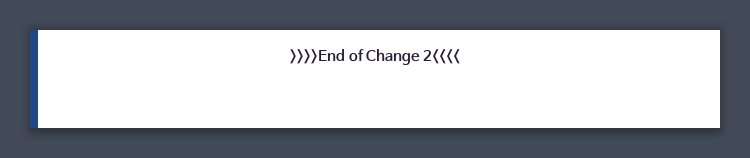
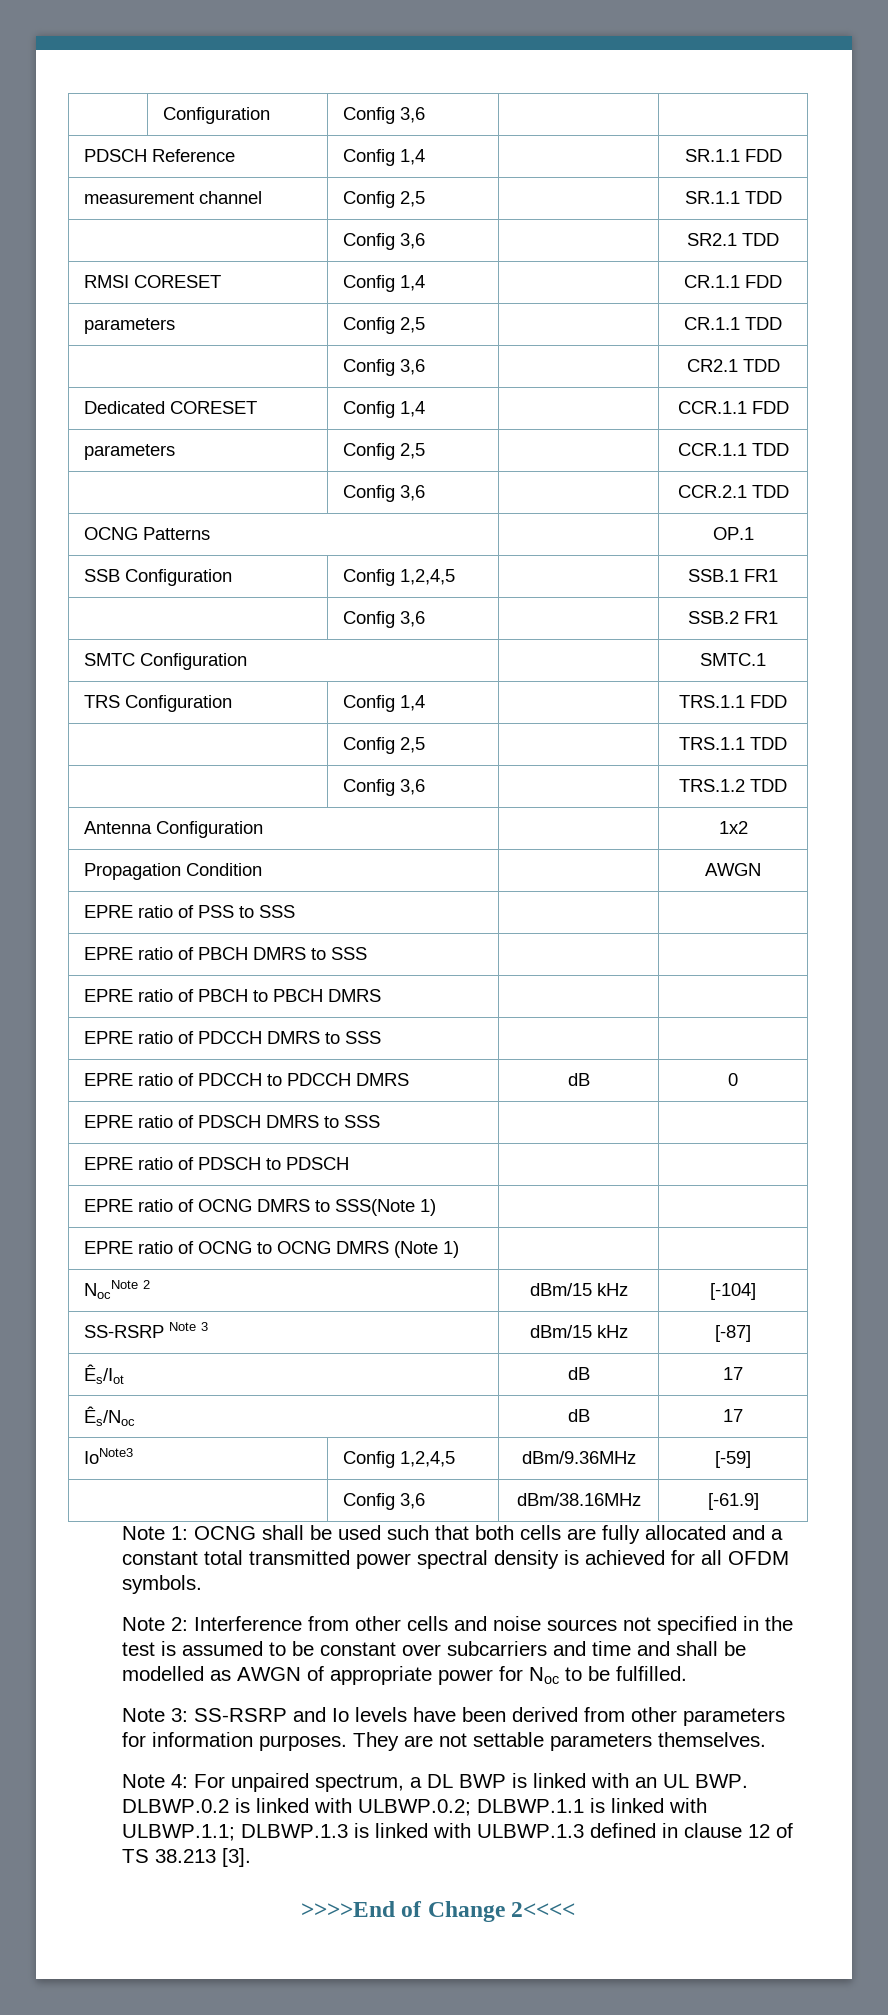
+ | Configuration | Config 3,6 | |
+ PDSCH Reference | Config 1,4 | | SR.1.1 FDD
+ measurement channel | Config 2,5 | | SR.1.1 TDD
+ | Config 3,6 | | SR2.1 TDD
+ RMSI CORESET | Config 1,4 | | CR.1.1 FDD
+ parameters | Config 2,5 | | CR.1.1 TDD
+ | Config 3,6 | | CR2.1 TDD
+ Dedicated CORESET | Config 1,4 | | CCR.1.1 FDD
+ parameters | Config 2,5 | | CCR.1.1 TDD
+ | Config 3,6 | | CCR.2.1 TDD
+ OCNG Patterns | | OP.1
+ SSB Configuration | Config 1,2,4,5 | | SSB.1 FR1
+ | Config 3,6 | | SSB.2 FR1
+ SMTC Configuration | | SMTC.1
+ TRS Configuration | Config 1,4 | | TRS.1.1 FDD
+ | Config 2,5 | | TRS.1.1 TDD
+ | Config 3,6 | | TRS.1.2 TDD
+ Antenna Configuration | | 1x2
+ Propagation Condition | | AWGN
+ EPRE ratio of PSS to SSS | |
+ EPRE ratio of PBCH DMRS to SSS | |
+ EPRE ratio of PBCH to PBCH DMRS | |
+ EPRE ratio of PDCCH DMRS to SSS | |
+ EPRE ratio of PDCCH to PDCCH DMRS | dB | 0
+ EPRE ratio of PDSCH DMRS to SSS | |
+ EPRE ratio of PDSCH to PDSCH | |
+ EPRE ratio of OCNG DMRS to SSS(Note 1) | |
+ EPRE ratio of OCNG to OCNG DMRS (Note 1) | |
+ NocNote 2 | dBm/15 kHz | [-104]
+ SS-RSRP Note 3 | dBm/15 kHz | [-87]
+ Ês/Iot | dB | 17
+ Ês/Noc | dB | 17
+ IoNote3 | Config 1,2,4,5 | dBm/9.36MHz | [-59]
+ | Config 3,6 | dBm/38.16MHz | [-61.9]
+ Note 1: OCNG shall be used such that both cells are fully allocated and a constant total transmitted power spectral density is achieved for all OFDM symbols.
+ Note 2: Interference from other cells and noise sources not specified in the test is assumed to be constant over subcarriers and time and shall be modelled as AWGN of appropriate power for Noc to be fulfilled.
+ Note 3: SS-RSRP and Io levels have been derived from other parameters for information purposes. They are not settable parameters themselves.
+ Note 4: For unpaired spectrum, a DL BWP is linked with an UL BWP. DLBWP.0.2 is linked with ULBWP.0.2; DLBWP.1.1 is linked with ULBWP.1.1; DLBWP.1.3 is linked with ULBWP.1.3 defined in clause 12 of TS 38.213 [3].

